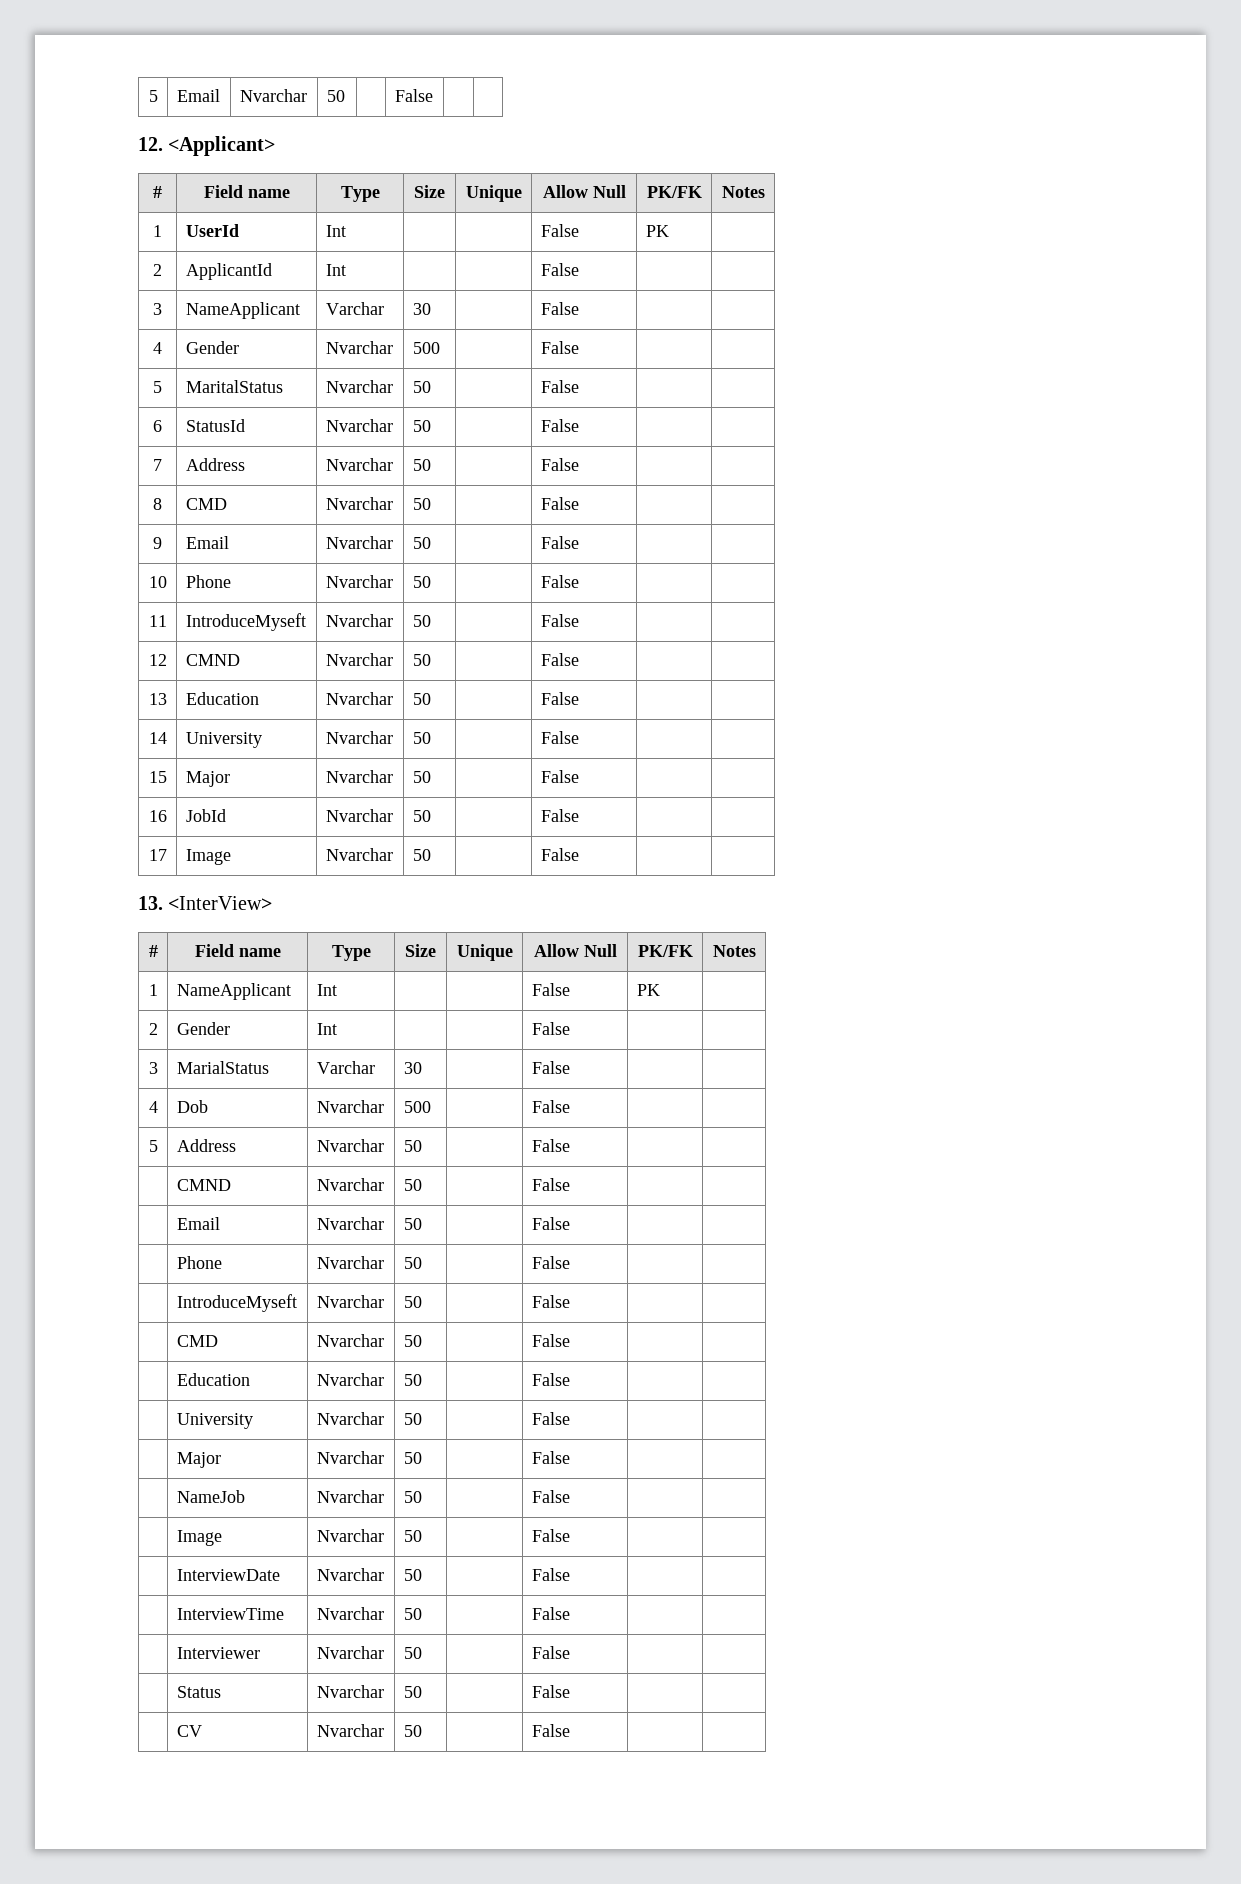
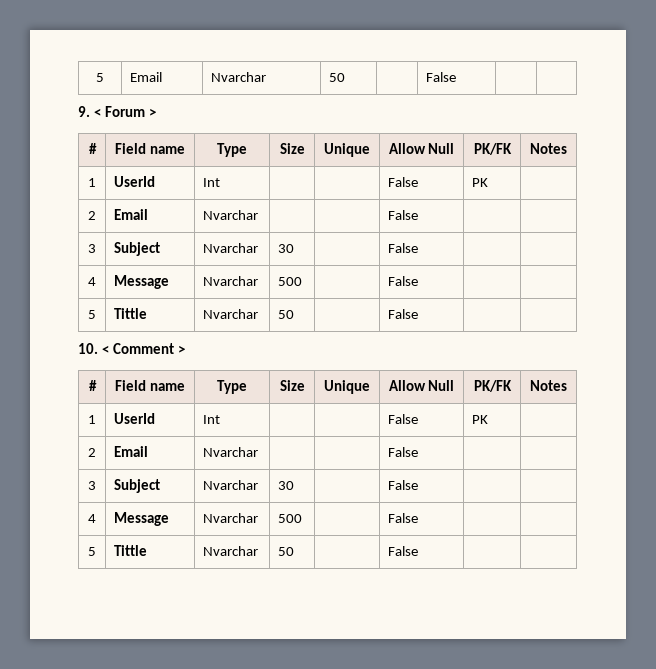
- 12. <Applicant>
+ 9. < Forum >
  # | Field name | Type | Size | Unique | Allow Null | PK/FK | Notes
  1 | UserId | Int | | | False | PK |
- 2 | ApplicantId | Int | | | False | |
- 3 | NameApplicant | Varchar | 30 | | False | |
- 4 | Gender | Nvarchar | 500 | | False | |
- 5 | MaritalStatus | Nvarchar | 50 | | False | |
- 6 | StatusId | Nvarchar | 50 | | False | |
- 7 | Address | Nvarchar | 50 | | False | |
- 8 | CMD | Nvarchar | 50 | | False | |
- 9 | Email | Nvarchar | 50 | | False | |
- 10 | Phone | Nvarchar | 50 | | False | |
- 11 | IntroduceMyseft | Nvarchar | 50 | | False | |
- 12 | CMND | Nvarchar | 50 | | False | |
- 13 | Education | Nvarchar | 50 | | False | |
- 14 | University | Nvarchar | 50 | | False | |
- 15 | Major | Nvarchar | 50 | | False | |
- 16 | JobId | Nvarchar | 50 | | False | |
- 17 | Image | Nvarchar | 50 | | False | |
- 13. <InterView>
+ 2 | Email | Nvarchar | | | False | |
+ 3 | Subject | Nvarchar | 30 | | False | |
+ 4 | Message | Nvarchar | 500 | | False | |
+ 5 | Tittle | Nvarchar | 50 | | False | |
+ 10. < Comment >
  # | Field name | Type | Size | Unique | Allow Null | PK/FK | Notes
- 1 | NameApplicant | Int | | | False | PK |
- 2 | Gender | Int | | | False | |
- 3 | MarialStatus | Varchar | 30 | | False | |
- 4 | Dob | Nvarchar | 500 | | False | |
- 5 | Address | Nvarchar | 50 | | False | |
- | CMND | Nvarchar | 50 | | False | |
- | Email | Nvarchar | 50 | | False | |
- | Phone | Nvarchar | 50 | | False | |
- | IntroduceMyseft | Nvarchar | 50 | | False | |
- | CMD | Nvarchar | 50 | | False | |
- | Education | Nvarchar | 50 | | False | |
- | University | Nvarchar | 50 | | False | |
- | Major | Nvarchar | 50 | | False | |
- | NameJob | Nvarchar | 50 | | False | |
- | Image | Nvarchar | 50 | | False | |
- | InterviewDate | Nvarchar | 50 | | False | |
- | InterviewTime | Nvarchar | 50 | | False | |
- | Interviewer | Nvarchar | 50 | | False | |
- | Status | Nvarchar | 50 | | False | |
- | CV | Nvarchar | 50 | | False | |
+ 1 | UserId | Int | | | False | PK |
+ 2 | Email | Nvarchar | | | False | |
+ 3 | Subject | Nvarchar | 30 | | False | |
+ 4 | Message | Nvarchar | 500 | | False | |
+ 5 | Tittle | Nvarchar | 50 | | False | |

